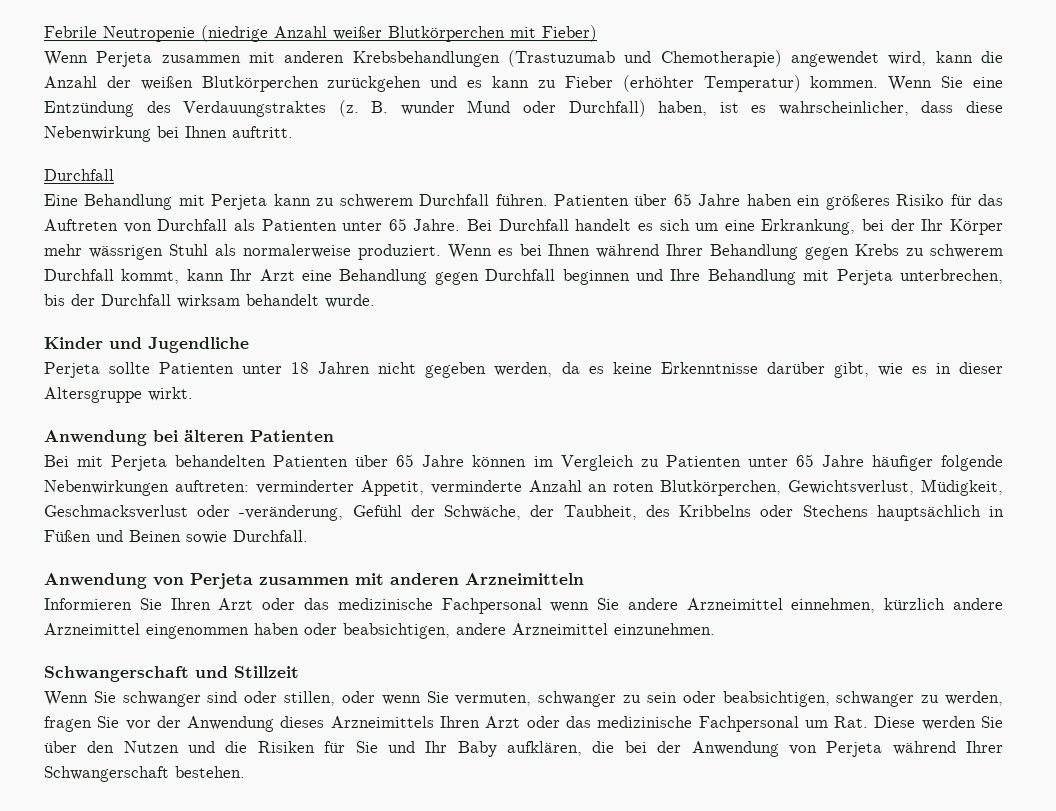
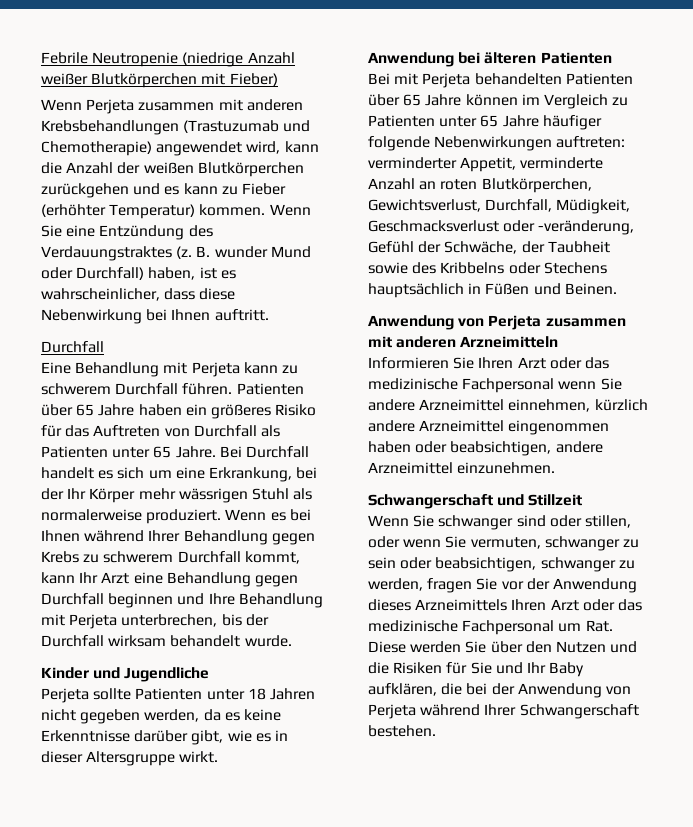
- Bei mit Perjeta behandelten Patienten über 65 Jahre können im Vergleich zu Patienten unter 65 Jahre häufiger folgende Nebenwirkungen auftreten: verminderter Appetit, verminderte Anzahl an roten Blutkörperchen, Gewichtsverlust, Müdigkeit, Geschmacksverlust oder -veränderung, Gefühl der Schwäche, der Taubheit, des Kribbelns oder Stechens hauptsächlich in Füßen und Beinen sowie Durchfall.
+ Bei mit Perjeta behandelten Patienten über 65 Jahre können im Vergleich zu Patienten unter 65 Jahre häufiger folgende Nebenwirkungen auftreten: verminderter Appetit, verminderte Anzahl an roten Blutkörperchen, Gewichtsverlust, Durchfall, Müdigkeit, Geschmacksverlust oder -veränderung, Gefühl der Schwäche, der Taubheit sowie des Kribbelns oder Stechens hauptsächlich in Füßen und Beinen.

